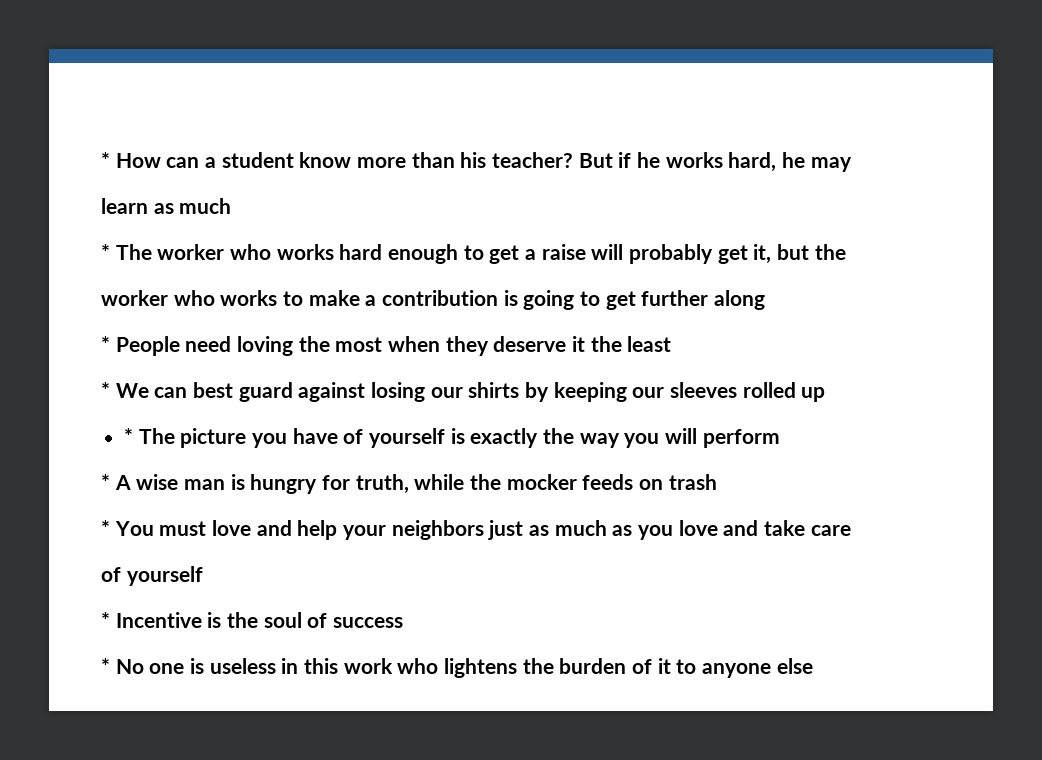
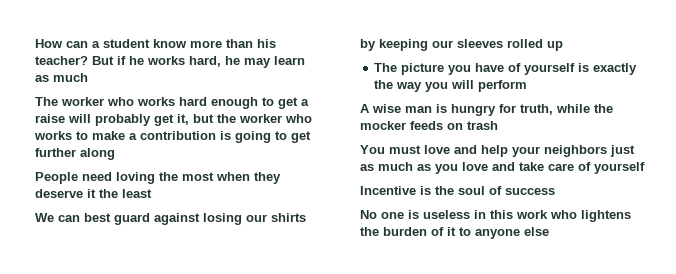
- * How can a student know more than his teacher?
+ How can a student know more than his teacher?
- But if he works hard, he may
- learn as much
+ But if he works hard, he may learn as much
- * The worker who works hard enough to get a raise will probably get it, but the
- worker who works to make a contribution is going to get further along
+ The worker who works hard enough to get a raise will probably get it, but the worker who works to make a contribution is going to get further along
- * People need loving the most when they deserve it the least
+ People need loving the most when they deserve it the least
- * We can best guard against losing our shirts by keeping our sleeves rolled up
+ We can best guard against losing our shirts by keeping our sleeves rolled up
- * The picture you have of yourself is exactly the way you will perform
+ The picture you have of yourself is exactly the way you will perform
- * A wise man is hungry for truth, while the mocker feeds on trash
+ A wise man is hungry for truth, while the mocker feeds on trash
- * You must love and help your neighbors just as much as you love and take care
- of yourself
+ You must love and help your neighbors just as much as you love and take care of yourself
- * Incentive is the soul of success
+ Incentive is the soul of success
- * No one is useless in this work who lightens the burden of it to anyone else
+ No one is useless in this work who lightens the burden of it to anyone else

